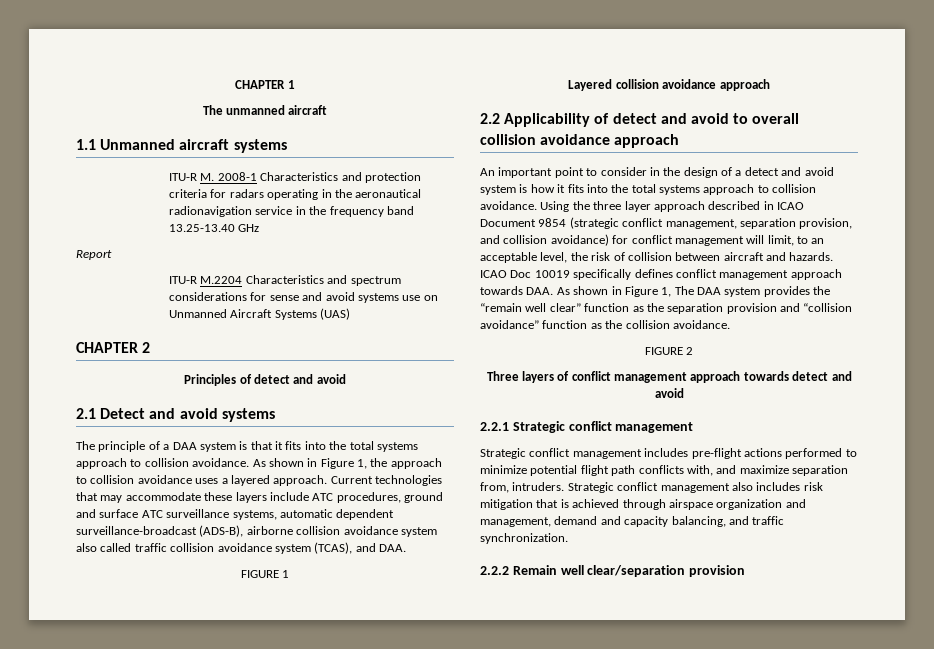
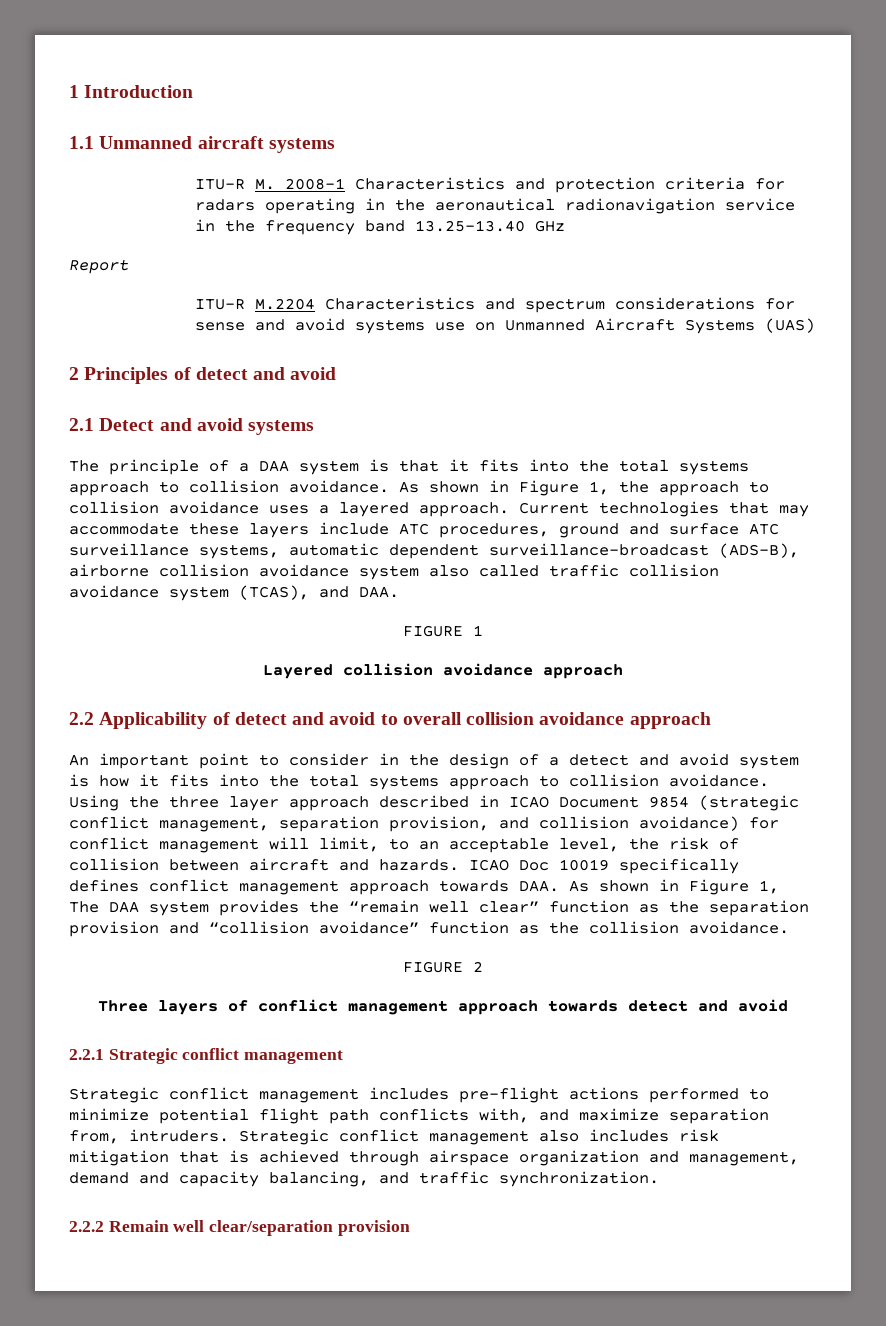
- CHAPTER 1
- The unmanned aircraft
+ 1 Introduction
- CHAPTER 2
- Principles of detect and avoid
+ 2 Principles of detect and avoid

